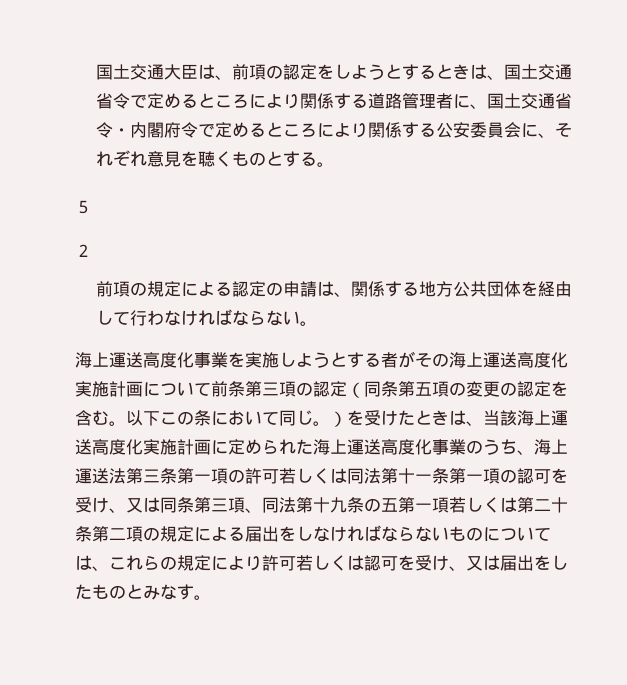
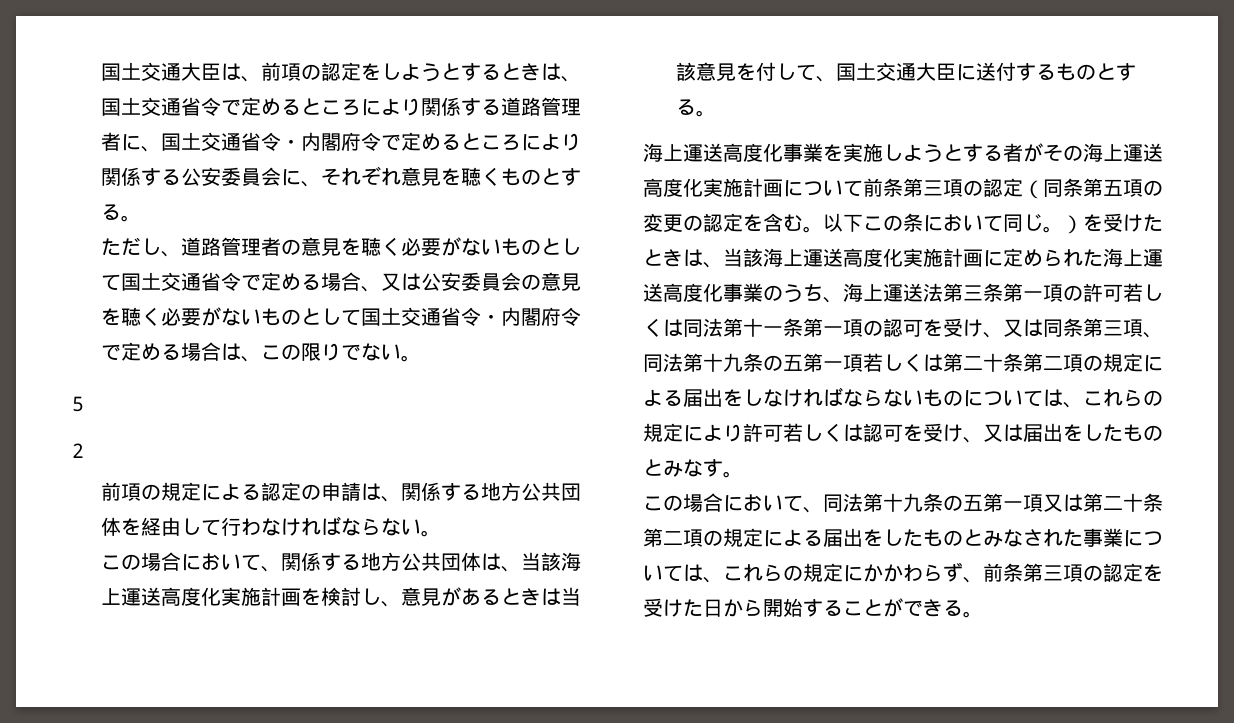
+ ただし、道路管理者の意見を聴く必要がないものとして国土交通省令で定める場合、又は公安委員会の意見を聴く必要がないものとして国土交通省令・内閣府令で定める場合は、この限りでない。
+ この場合において、関係する地方公共団体は、当該海上運送高度化実施計画を検討し、意見があるときは当該意見を付して、国土交通大臣に送付するものとする。
+ この場合において、同法第十九条の五第一項又は第二十条第二項の規定による届出をしたものとみなされた事業については、これらの規定にかかわらず、前条第三項の認定を受けた日から開始することができる。

